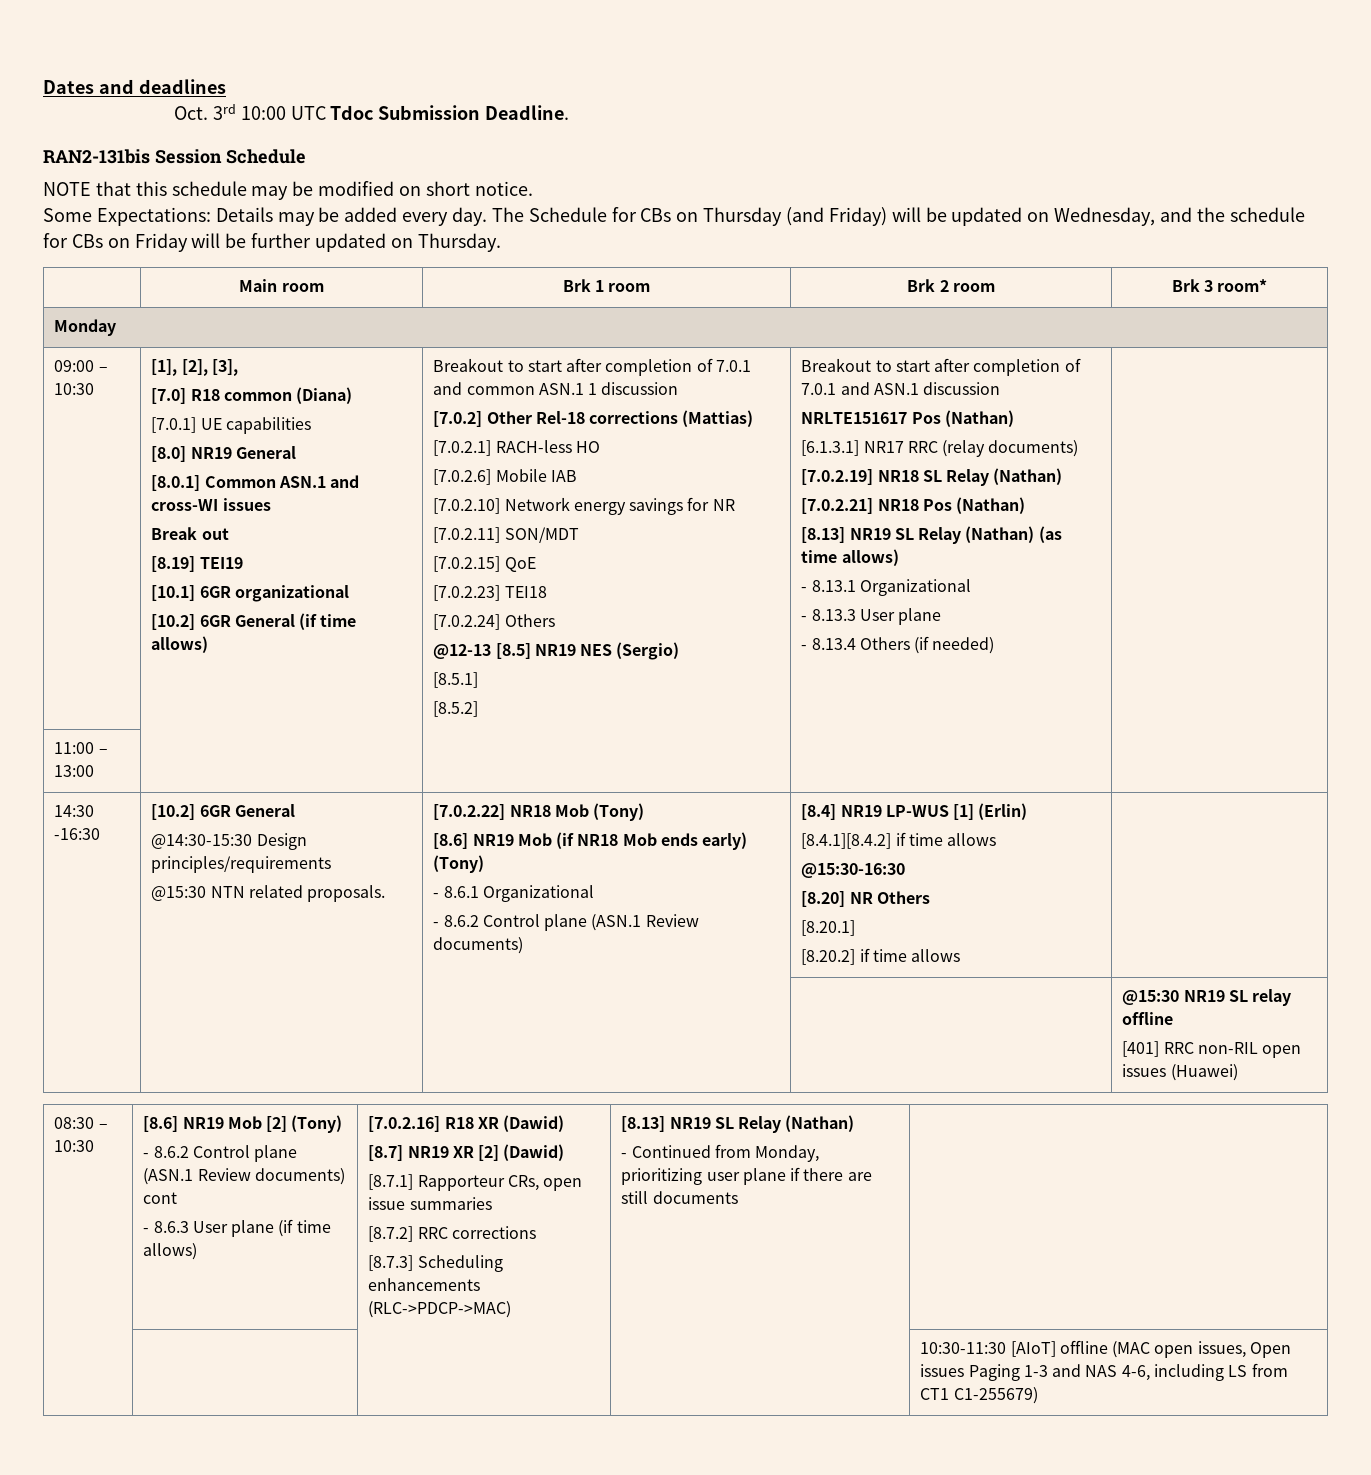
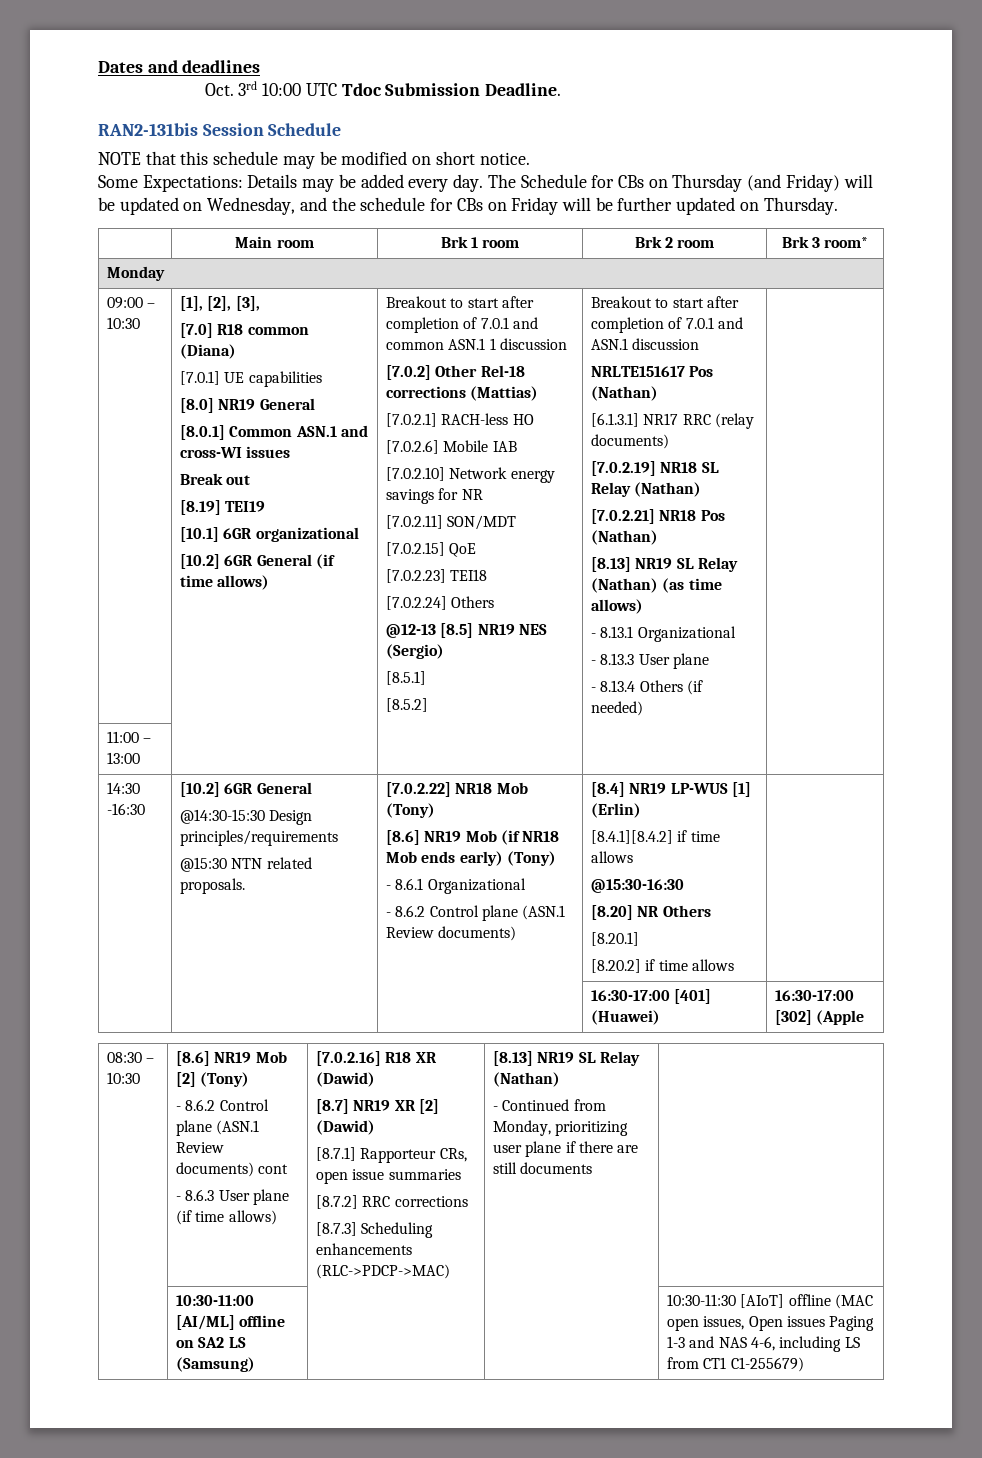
- | | | | @15:30 NR19 SL relay offline
- [401] RRC non-RIL open issues (Huawei)
+ | | | 16:30-17:00 [401] (Huawei) | 16:30-17:00 [302] (Apple
- | | | | 10:30-11:30 [AIoT] offline (MAC open issues, Open issues Paging 1-3 and NAS 4-6, including LS from CT1 C1-255679)
+ | 10:30-11:00 [AI/ML] offline on SA2 LS (Samsung) | | | 10:30-11:30 [AIoT] offline (MAC open issues, Open issues Paging 1-3 and NAS 4-6, including LS from CT1 C1-255679)

